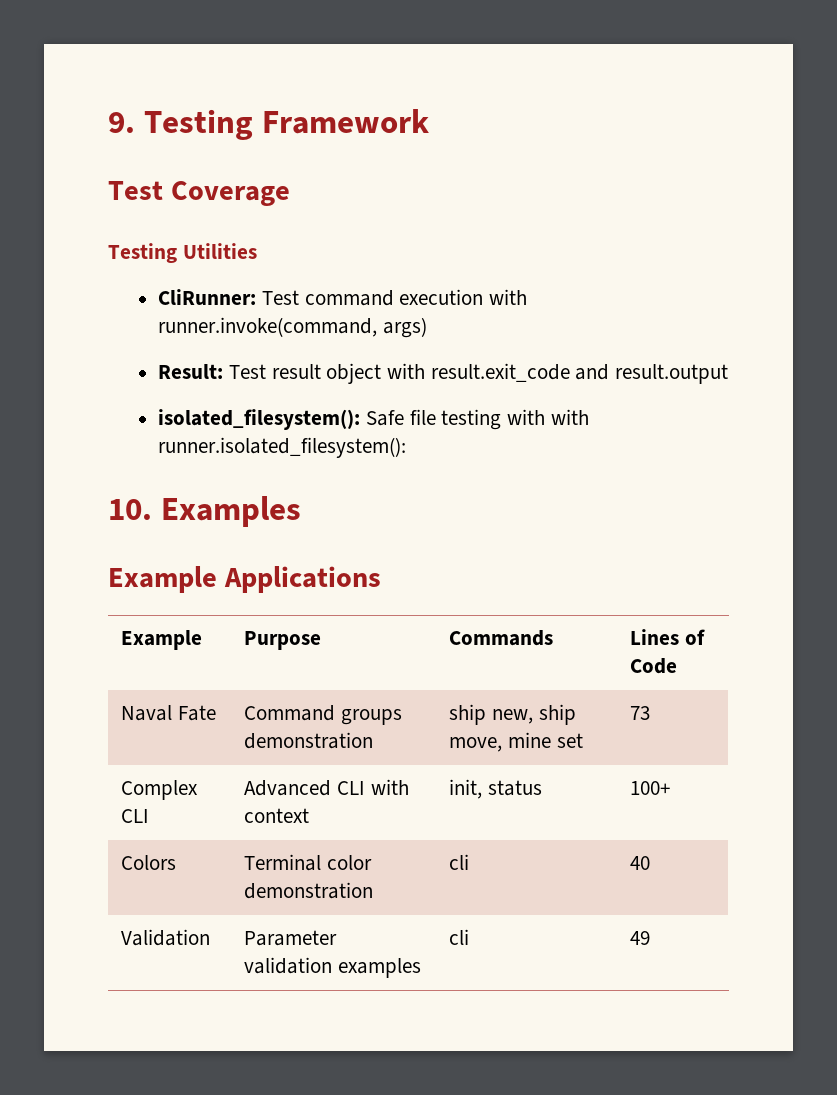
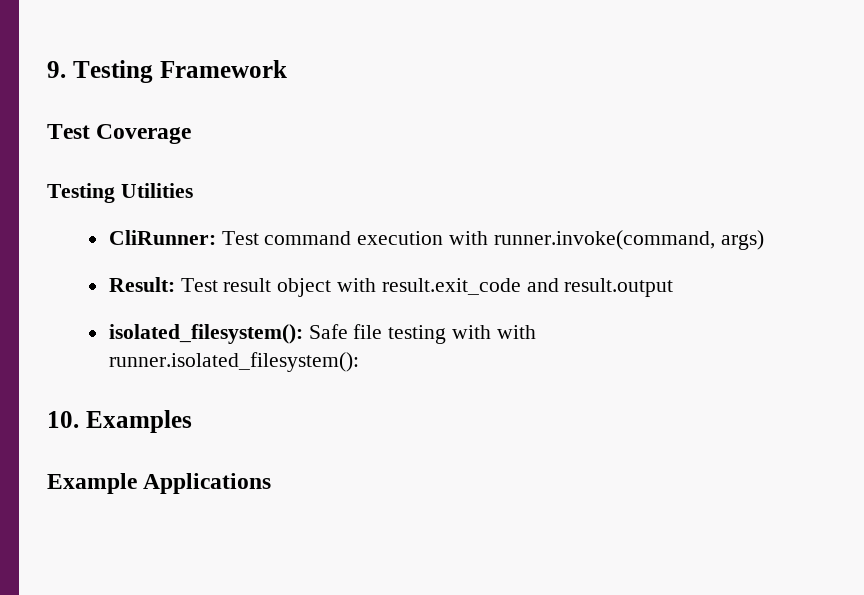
- Example | Purpose | Commands | Lines of Code
- Naval Fate | Command groups demonstration | ship new, ship move, mine set | 73
- Complex CLI | Advanced CLI with context | init, status | 100+
- Colors | Terminal color demonstration | cli | 40
- Validation | Parameter validation examples | cli | 49

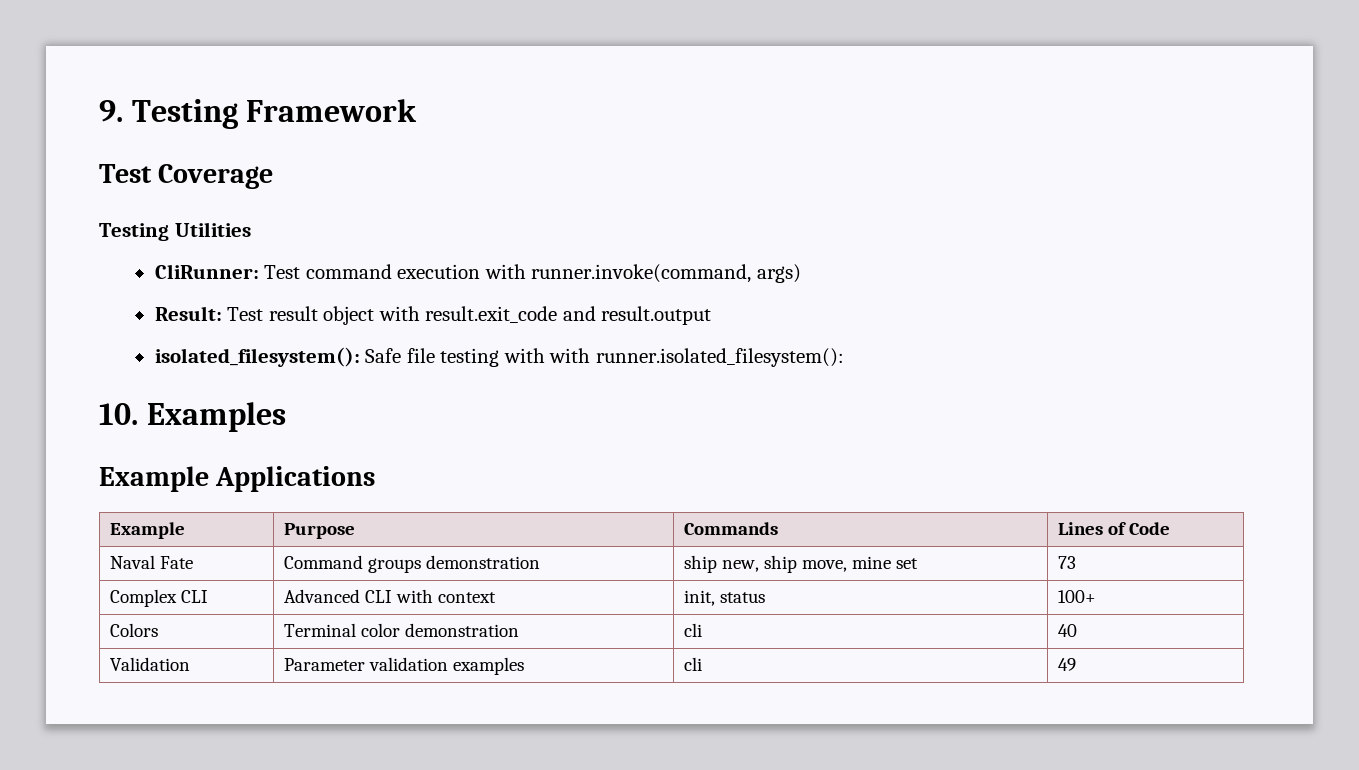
+ Example | Purpose | Commands | Lines of Code
+ Naval Fate | Command groups demonstration | ship new, ship move, mine set | 73
+ Complex CLI | Advanced CLI with context | init, status | 100+
+ Colors | Terminal color demonstration | cli | 40
+ Validation | Parameter validation examples | cli | 49

